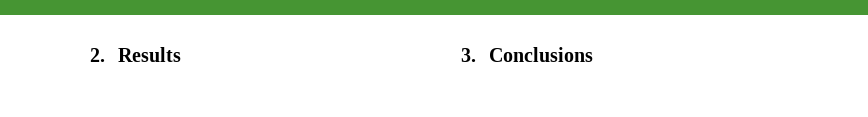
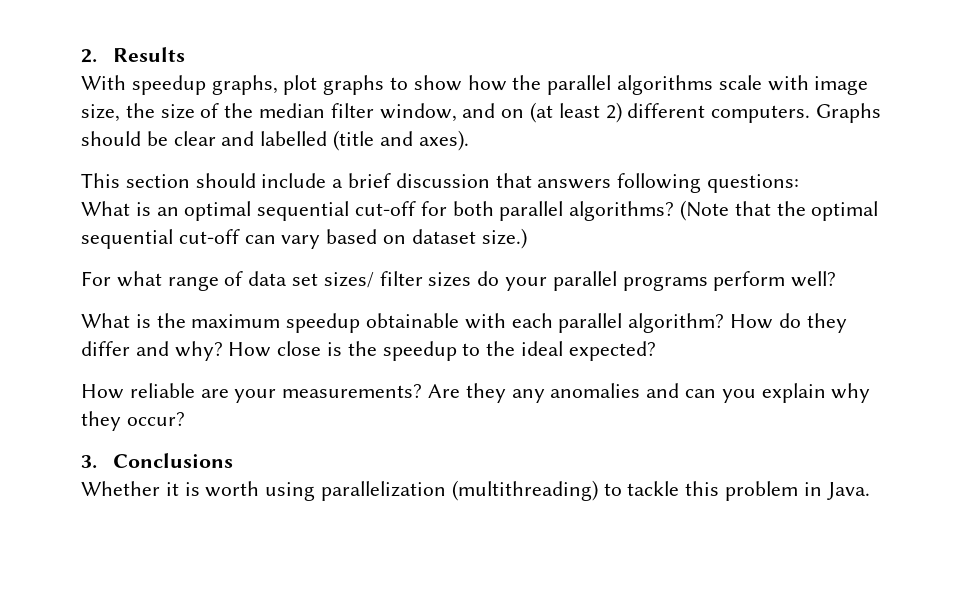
+ With speedup graphs, plot graphs to show how the parallel algorithms scale with image size, the size of the median filter window, and on (at least 2) different computers. Graphs should be clear and labelled (title and axes).
+ This section should include a brief discussion that answers following questions:
+ What is an optimal sequential cut-off for both parallel algorithms? (Note that the optimal sequential cut-off can vary based on dataset size.)
+ For what range of data set sizes/ filter sizes do your parallel programs perform well?
+ What is the maximum speedup obtainable with each parallel algorithm? How do they differ and why? How close is the speedup to the ideal expected?
+ How reliable are your measurements? Are they any anomalies and can you explain why they occur?
  3. Conclusions
+ Whether it is worth using parallelization (multithreading) to tackle this problem in Java.

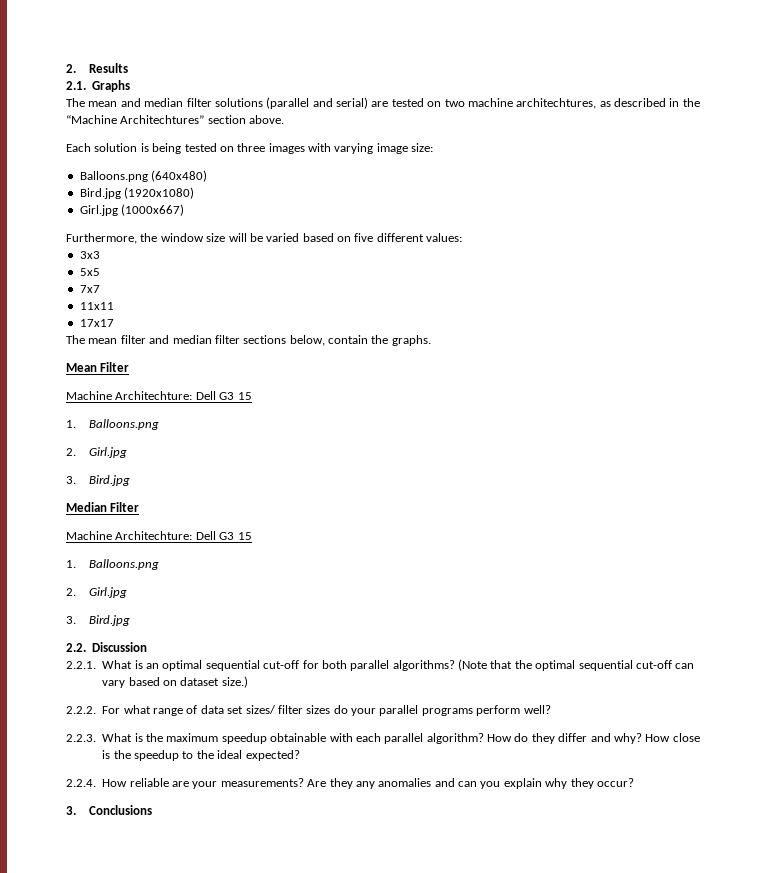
- With speedup graphs, plot graphs to show how the parallel algorithms scale with image size, the size of the median filter window, and on (at least 2) different computers. Graphs should be clear and labelled (title and axes).
- This section should include a brief discussion that answers following questions:
- What is an optimal sequential cut-off for both parallel algorithms?
+ 2.1. Graphs
+ The mean and median filter solutions (parallel and serial) are tested on two machine architechtures, as described in the “Machine Architechtures” section above.
+ Each solution is being tested on three images with varying image size:
+ Balloons.png (640x480)
+ Bird.jpg (1920x1080)
+ Girl.jpg (1000x667)
+ Furthermore, the window size will be varied based on five different values:
+ 3x3
+ 5x5
+ 7x7
+ 11x11
+ 17x17
+ The mean filter and median filter sections below, contain the graphs.
+ Mean Filter
+ Machine Architechture: Dell G3 15
+ 1. Balloons.png
+ 2. Girl.jpg
+ 3. Bird.jpg
+ Median Filter
+ Machine Architechture: Dell G3 15
+ 1. Balloons.png
+ 2. Girl.jpg
+ 3. Bird.jpg
+ 2.2. Discussion
+ 2.2.1. What is an optimal sequential cut-off for both parallel algorithms?
- For what range of data set sizes/ filter sizes do your parallel programs perform well?
+ 2.2.2. For what range of data set sizes/ filter sizes do your parallel programs perform well?
- What is the maximum speedup obtainable with each parallel algorithm?
+ 2.2.3. What is the maximum speedup obtainable with each parallel algorithm?
- How reliable are your measurements?
+ 2.2.4. How reliable are your measurements?
- Whether it is worth using parallelization (multithreading) to tackle this problem in Java.

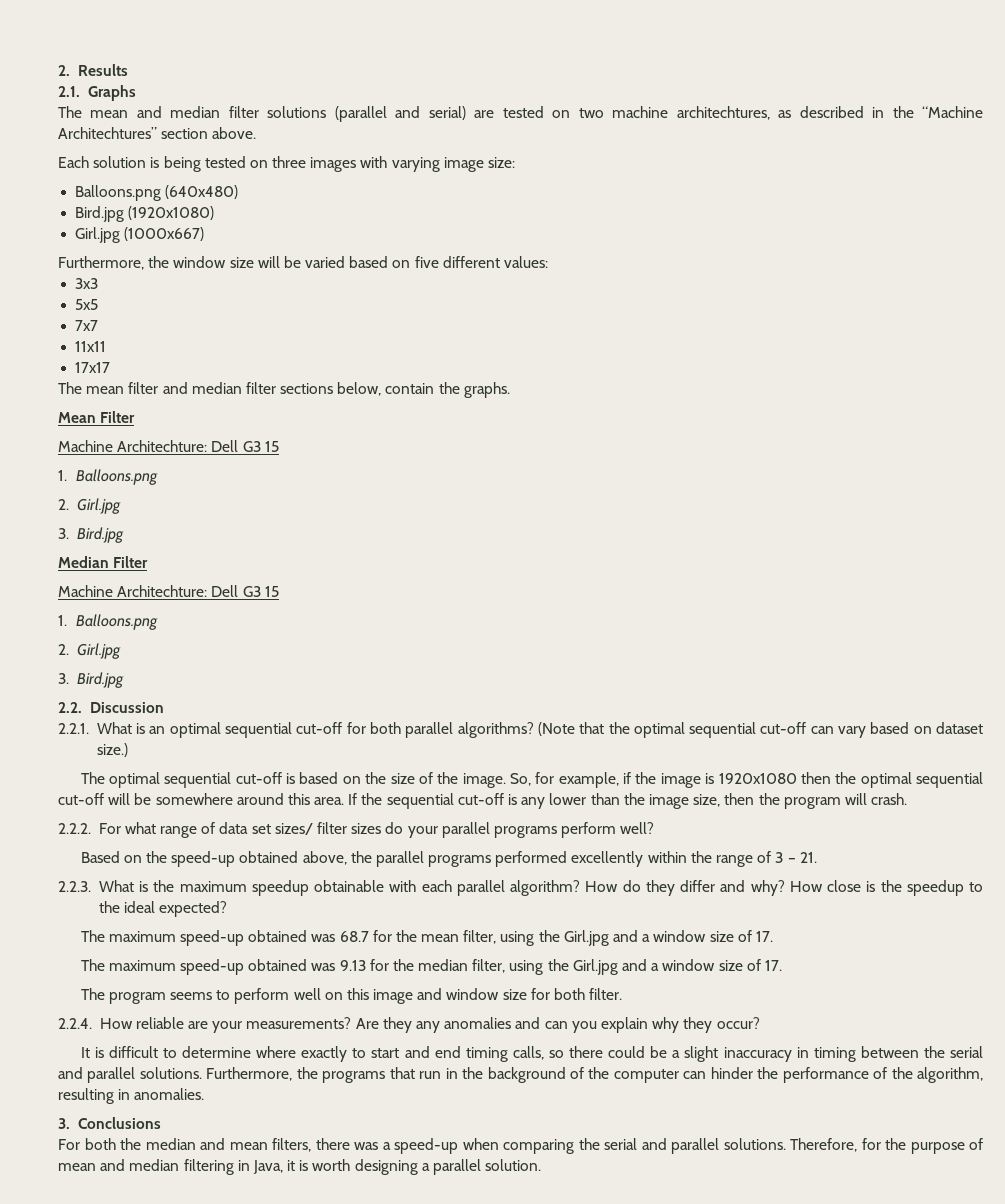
+ The optimal sequential cut-off is based on the size of the image. So, for example, if the image is 1920x1080 then the optimal sequential cut-off will be somewhere around this area. If the sequential cut-off is any lower than the image size, then the program will crash.
+ Based on the speed-up obtained above, the parallel programs performed excellently within the range of 3 – 21.
+ The maximum speed-up obtained was 68.7 for the mean filter, using the Girl.jpg and a window size of 17.
+ The maximum speed-up obtained was 9.13 for the median filter, using the Girl.jpg and a window size of 17.
+ The program seems to perform well on this image and window size for both filter.
+ It is difficult to determine where exactly to start and end timing calls, so there could be a slight inaccuracy in timing between the serial and parallel solutions. Furthermore, the programs that run in the background of the computer can hinder the performance of the algorithm, resulting in anomalies.
  3. Conclusions
+ For both the median and mean filters, there was a speed-up when comparing the serial and parallel solutions. Therefore, for the purpose of mean and median filtering in Java, it is worth designing a parallel solution.

